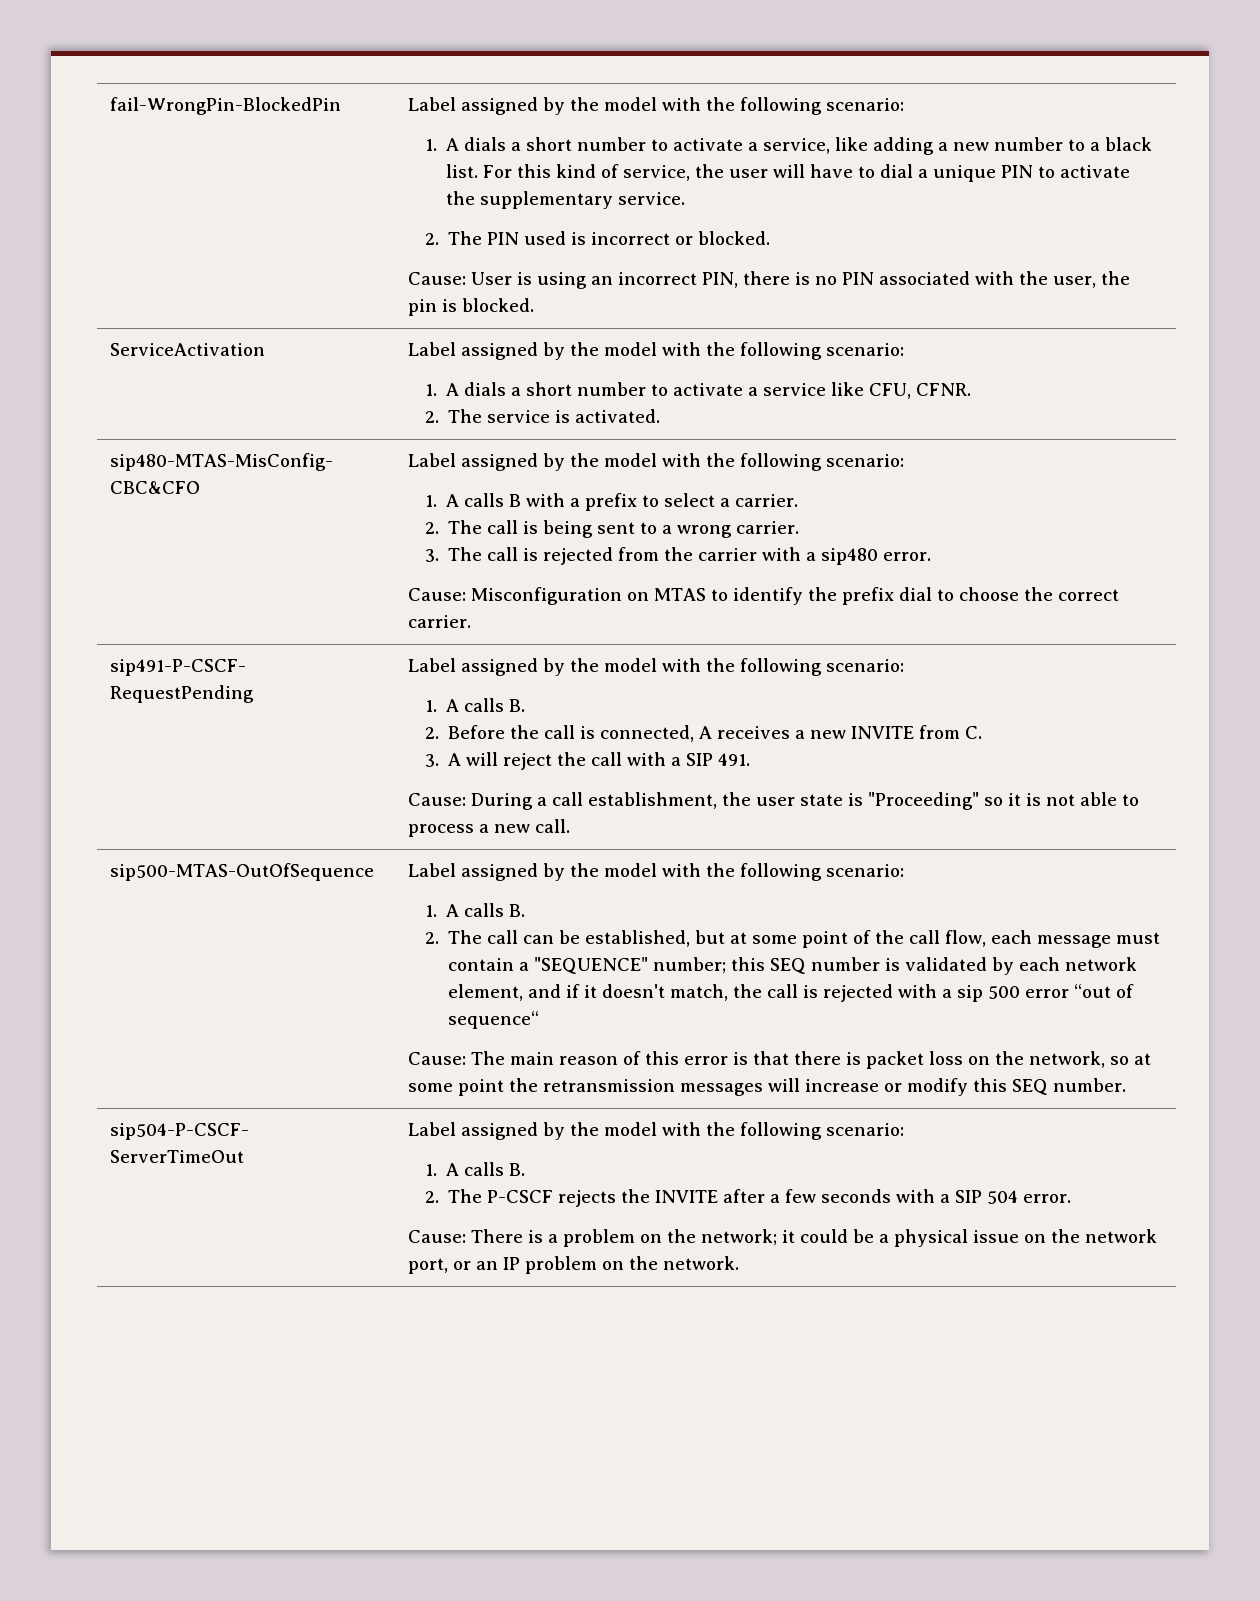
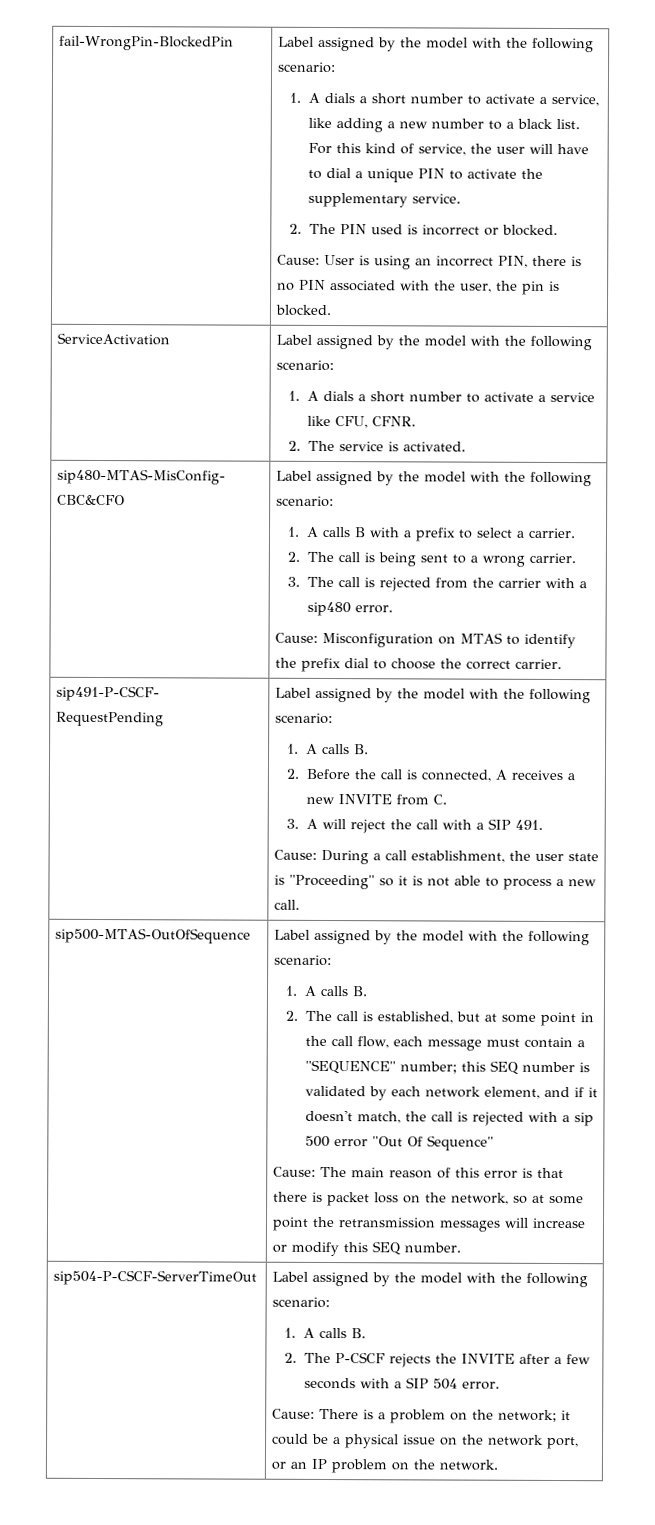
- 2. The call can be established, but at some point of the call flow, each message must contain a "SEQUENCE" number; this SEQ number is validated by each network element, and if it doesn't match, the call is rejected with a sip 500 error “out of sequence“
+ 2. The call is established, but at some point in the call flow, each message must contain a "SEQUENCE" number; this SEQ number is validated by each network element, and if it doesn't match, the call is rejected with a sip 500 error "Out Of Sequence"

